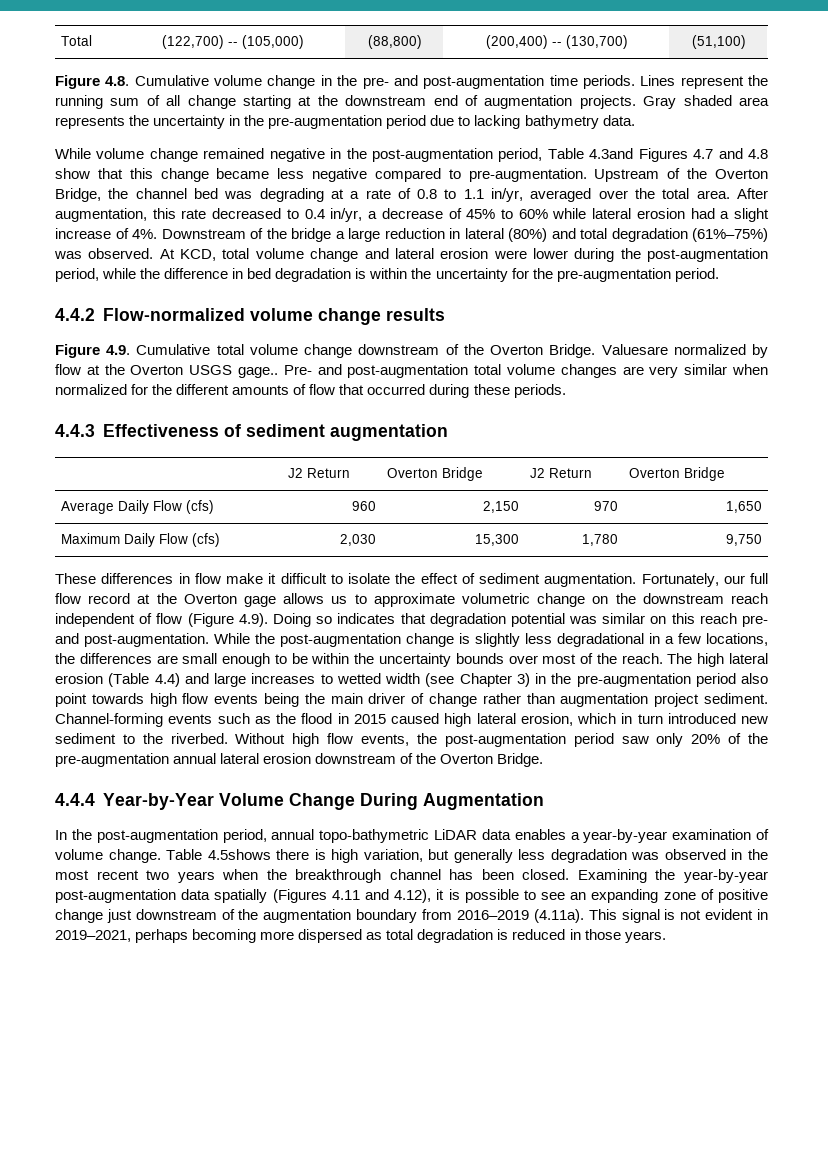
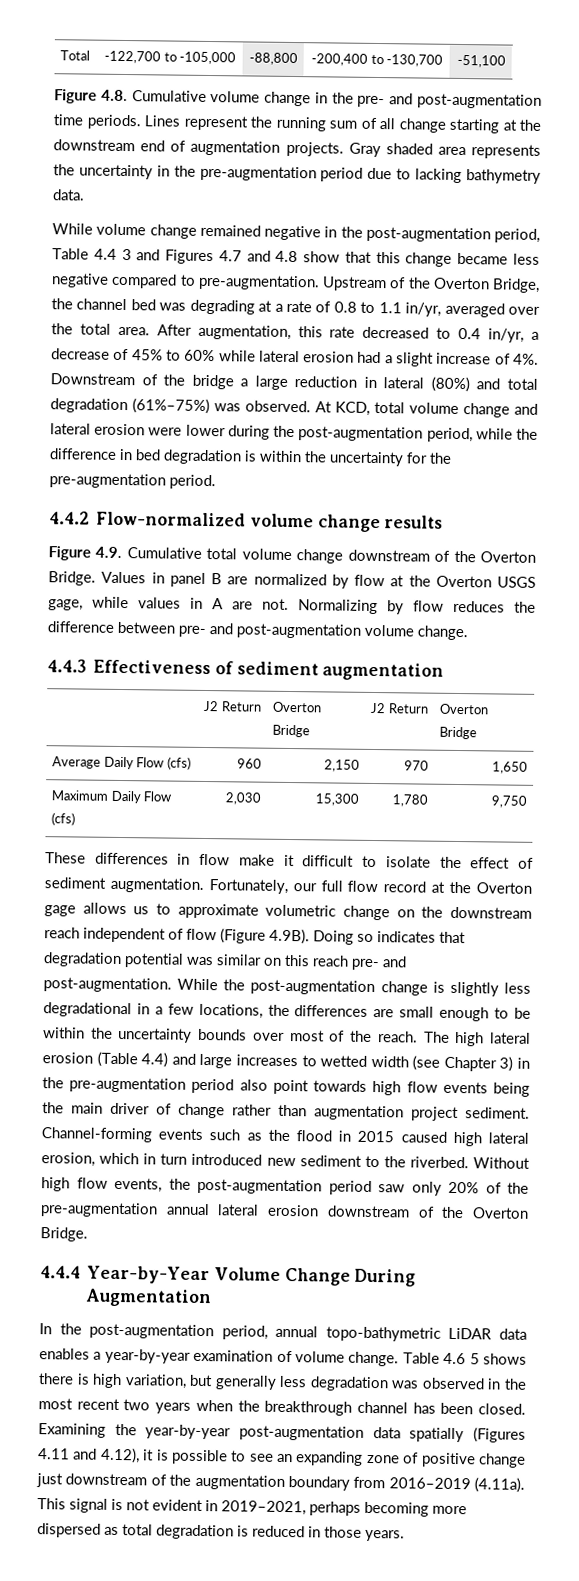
- Total | (122,700) -- (105,000) | (88,800) | (200,400) -- (130,700) | (51,100)
+ Total | -122,700 to -105,000 | -88,800 | -200,400 to -130,700 | -51,100
- While volume change remained negative in the post-augmentation period, Table 4.3and Figures 4.7 and 4.8 show that this change became less negative compared to pre-augmentation.
+ While volume change remained negative in the post-augmentation period, Table 4.4 3 and Figures 4.7 and 4.8 show that this change became less negative compared to pre-augmentation.
- Valuesare normalized by flow at the Overton USGS gage.. Pre- and post-augmentation total volume changes are very similar when normalized for the different amounts of flow that occurred during these periods.
+ Values in panel B are normalized by flow at the Overton USGS gage, while values in A are not. Normalizing by flow reduces the difference between pre- and post-augmentation volume change.
- Fortunately, our full flow record at the Overton gage allows us to approximate volumetric change on the downstream reach independent of flow (Figure 4.9). Doing so indicates that degradation potential was similar on this reach pre- and post-augmentation.
+ Fortunately, our full flow record at the Overton gage allows us to approximate volumetric change on the downstream reach independent of flow (Figure 4.9B). Doing so indicates that degradation potential was similar on this reach pre- and post-augmentation.
- Table 4.5shows there is high variation, but generally less degradation was observed in the most recent two years when the breakthrough channel has been closed.
+ Table 4.6 5 shows there is high variation, but generally less degradation was observed in the most recent two years when the breakthrough channel has been closed.

